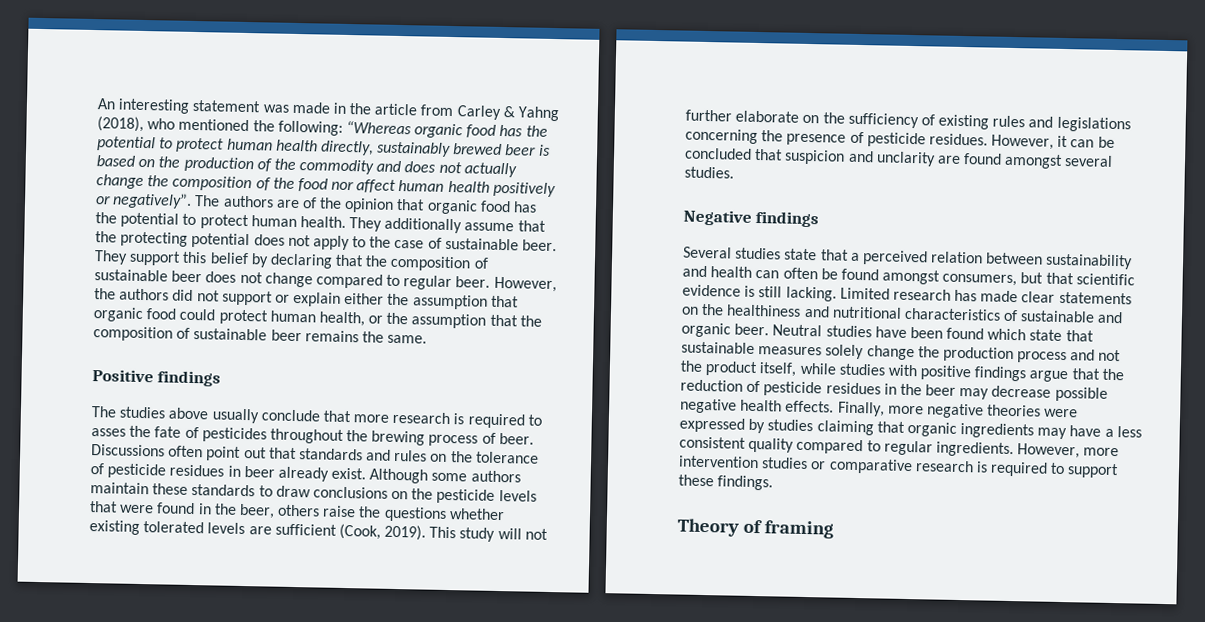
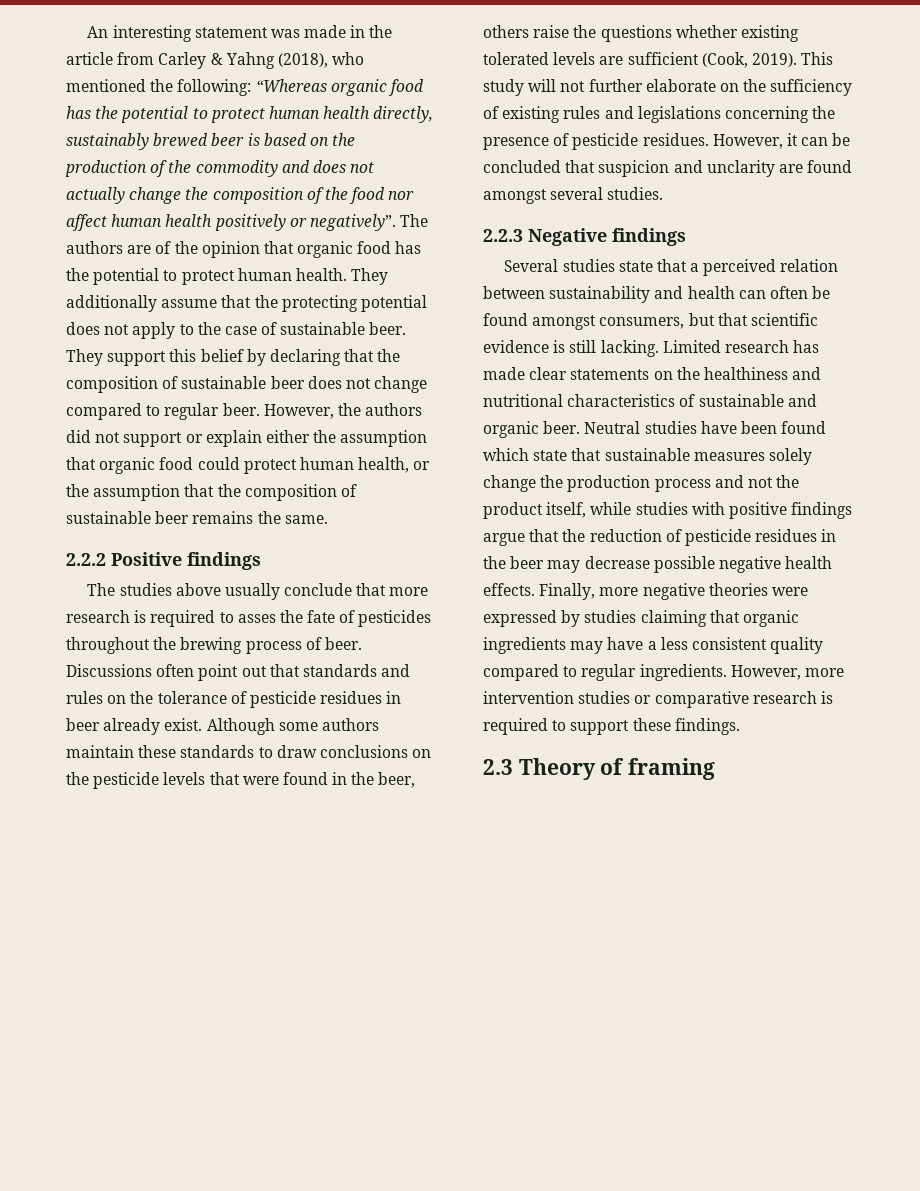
- Positive findings
+ 2.2.2 Positive findings
- Negative findings
+ 2.2.3 Negative findings
- Theory of framing
+ 2.3 Theory of framing

